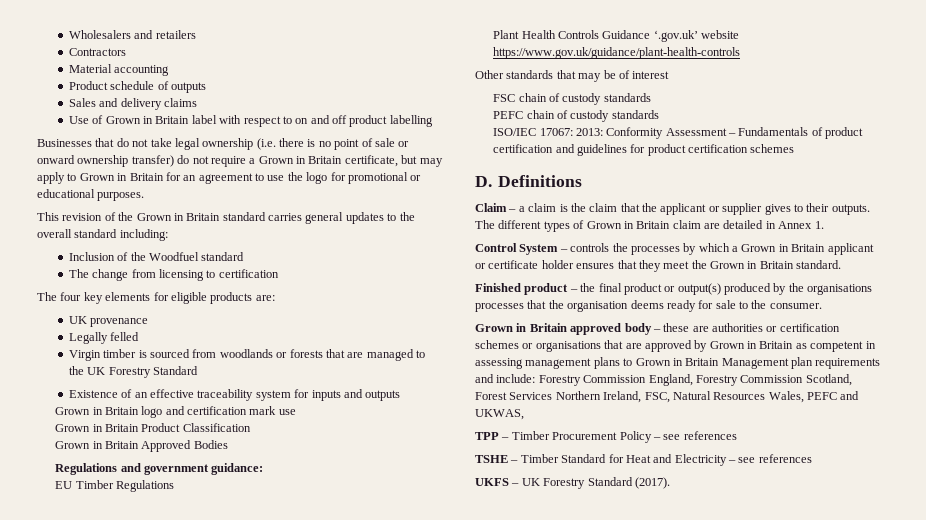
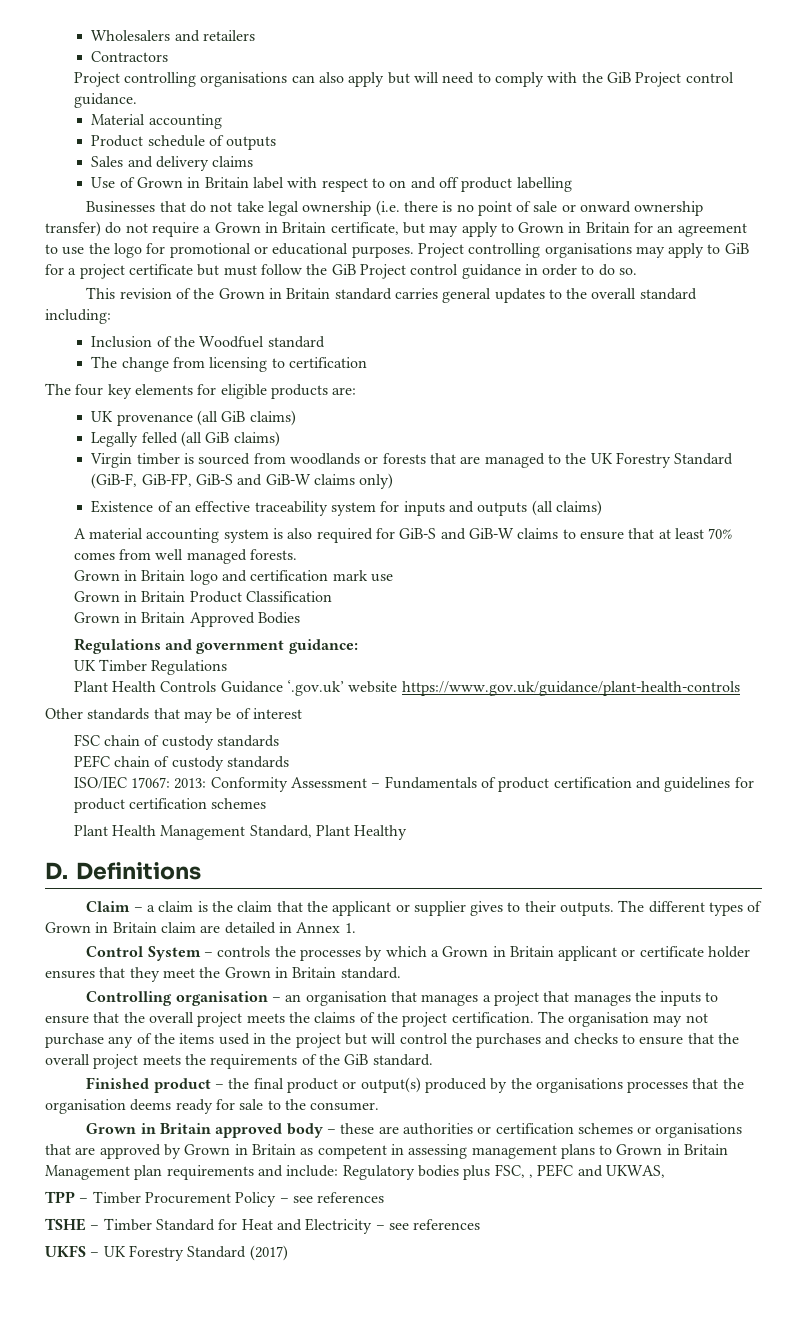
+ Project controlling organisations can also apply but will need to comply with the GiB Project control guidance.
+ Project controlling organisations may apply to GiB for a project certificate but must follow the GiB Project control guidance in order to do so.
- UK provenance
+ UK provenance (all GiB claims)
- Legally felled
+ Legally felled (all GiB claims)
- Virgin timber is sourced from woodlands or forests that are managed to the UK Forestry Standard
+ Virgin timber is sourced from woodlands or forests that are managed to the UK Forestry Standard (GiB-F, GiB-FP, GiB-S and GiB-W claims only)
- Existence of an effective traceability system for inputs and outputs
+ Existence of an effective traceability system for inputs and outputs (all claims)
+ A material accounting system is also required for GiB-S and GiB-W claims to ensure that at least 70% comes from well managed forests.
- EU Timber Regulations
+ UK Timber Regulations
+ Plant Health Management Standard, Plant Healthy
+ Controlling organisation – an organisation that manages a project that manages the inputs to ensure that the overall project meets the claims of the project certification. The organisation may not purchase any of the items used in the project but will control the purchases and checks to ensure that the overall project meets the requirements of the GiB standard.
- Grown in Britain approved body – these are authorities or certification schemes or organisations that are approved by Grown in Britain as competent in assessing management plans to Grown in Britain Management plan requirements and include: Forestry Commission England, Forestry Commission Scotland, Forest Services Northern Ireland, FSC, Natural Resources Wales, PEFC and UKWAS,
+ Grown in Britain approved body – these are authorities or certification schemes or organisations that are approved by Grown in Britain as competent in assessing management plans to Grown in Britain Management plan requirements and include: Regulatory bodies plus FSC, , PEFC and UKWAS,
- UKFS – UK Forestry Standard (2017).
+ UKFS – UK Forestry Standard (2017)

